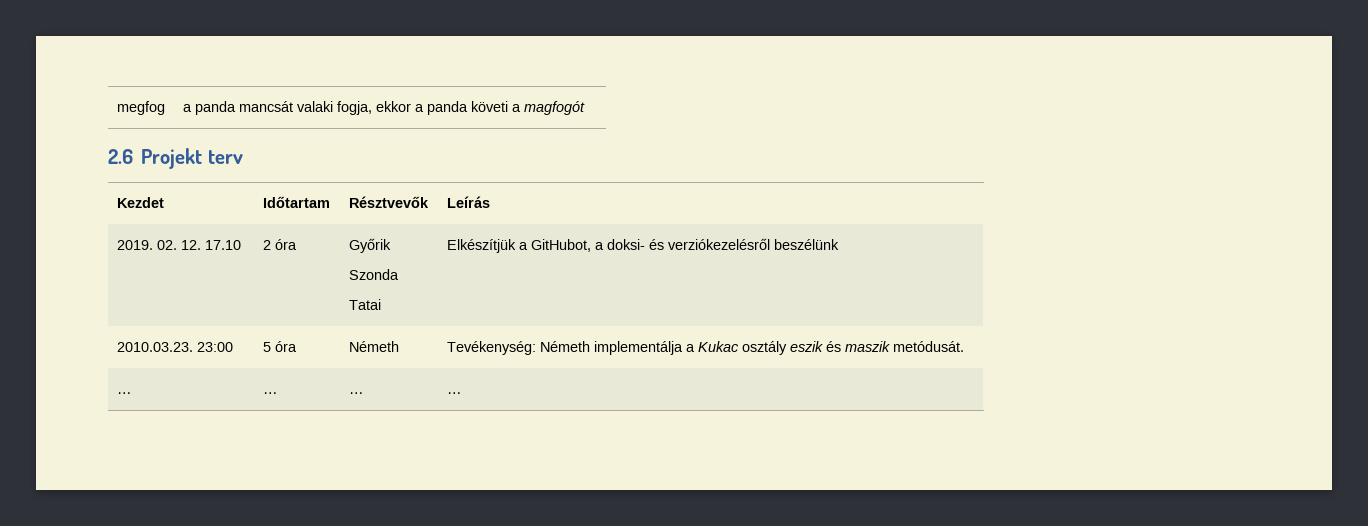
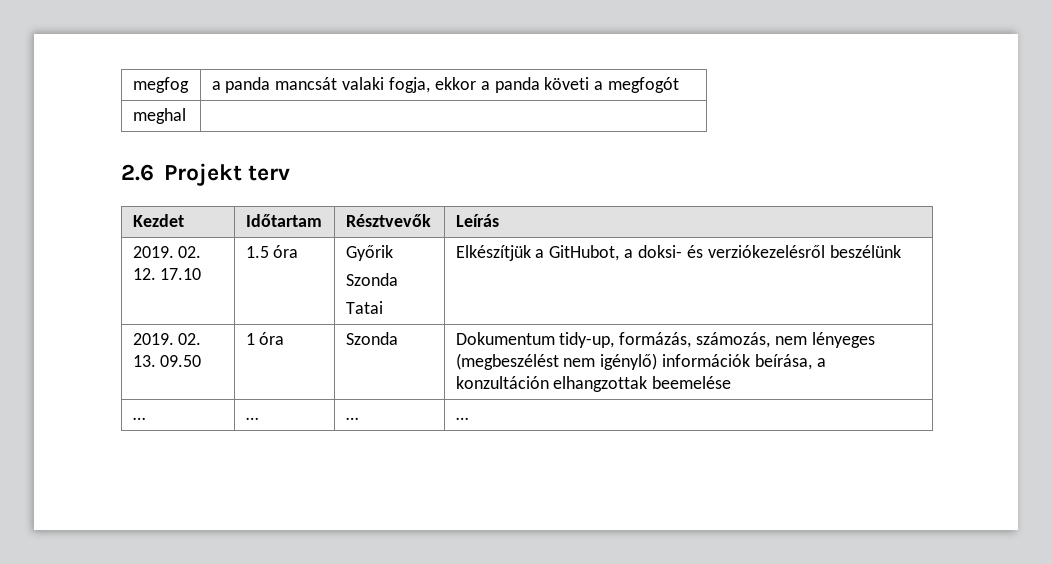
- megfog | a panda mancsát valaki fogja, ekkor a panda követi a magfogót
+ megfog | a panda mancsát valaki fogja, ekkor a panda követi a megfogót
+ meghal |
- 2019. 02. 12. 17.10 | 2 óra | Győrik
+ 2019. 02. 12. 17.10 | 1.5 óra | Győrik
- 2010.03.23. 23:00 | 5 óra | Németh | Tevékenység: Németh implementálja a Kukac osztály eszik és maszik metódusát.
+ 2019. 02. 13. 09.50 | 1 óra | Szonda | Dokumentum tidy-up, formázás, számozás, nem lényeges (megbeszélést nem igénylő) információk beírása, a konzultáción elhangzottak beemelése

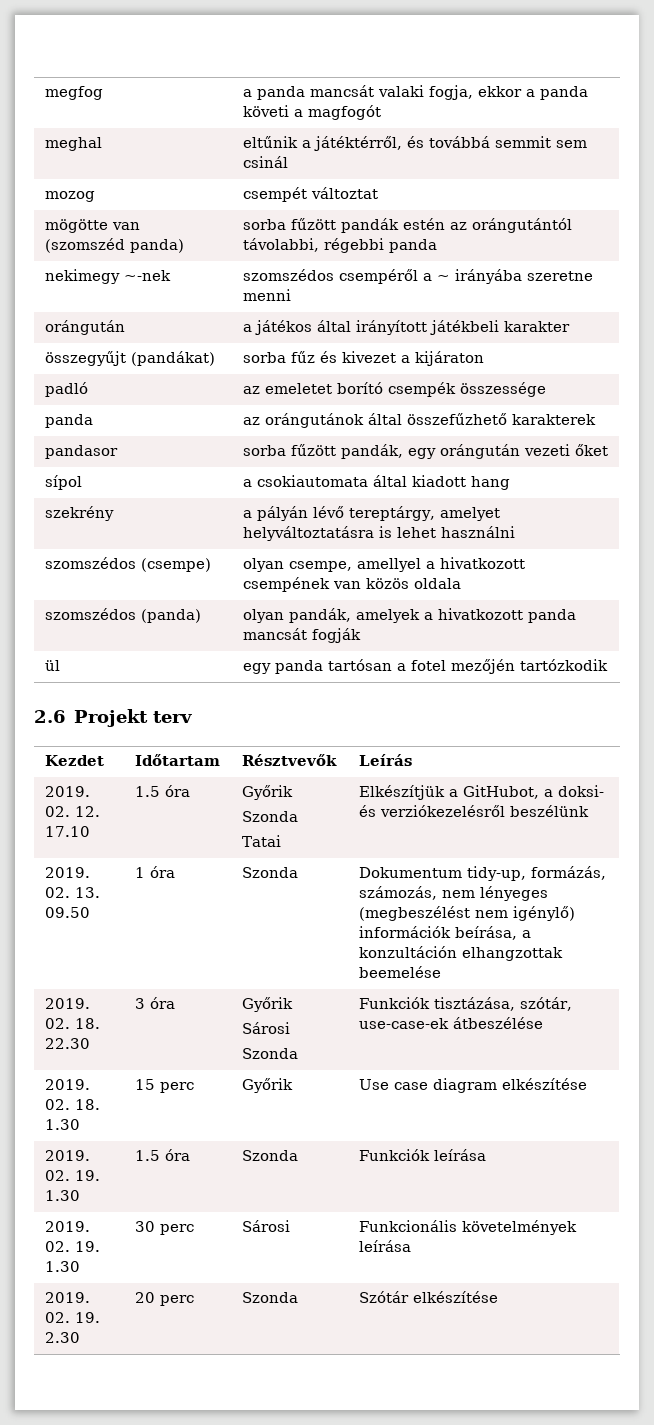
- megfog | a panda mancsát valaki fogja, ekkor a panda követi a megfogót
+ megfog | a panda mancsát valaki fogja, ekkor a panda követi a magfogót
- meghal |
+ meghal | eltűnik a játéktérről, és továbbá semmit sem csinál
+ mozog | csempét változtat
+ mögötte van (szomszéd panda) | sorba fűzött pandák estén az orángutántól távolabbi, régebbi panda
+ nekimegy ~-nek | szomszédos csempéről a ~ irányába szeretne menni
+ orángután | a játékos által irányított játékbeli karakter
+ összegyűjt (pandákat) | sorba fűz és kivezet a kijáraton
+ padló | az emeletet borító csempék összessége
+ panda | az orángutánok által összefűzhető karakterek
+ pandasor | sorba fűzött pandák, egy orángután vezeti őket
+ sípol | a csokiautomata által kiadott hang
+ szekrény | a pályán lévő tereptárgy, amelyet helyváltoztatásra is lehet használni
+ szomszédos (csempe) | olyan csempe, amellyel a hivatkozott csempének van közös oldala
+ szomszédos (panda) | olyan pandák, amelyek a hivatkozott panda mancsát fogják
+ ül | egy panda tartósan a fotel mezőjén tartózkodik
- … | … | … | …
+ 2019. 02. 18. 22.30 | 3 óra | Győrik
+ Sárosi
+ Szonda | Funkciók tisztázása, szótár, use-case-ek átbeszélése
+ 2019. 02. 18. 1.30 | 15 perc | Győrik | Use case diagram elkészítése
+ 2019. 02. 19. 1.30 | 1.5 óra | Szonda | Funkciók leírása
+ 2019. 02. 19. 1.30 | 30 perc | Sárosi | Funkcionális követelmények leírása
+ 2019. 02. 19. 2.30 | 20 perc | Szonda | Szótár elkészítése

